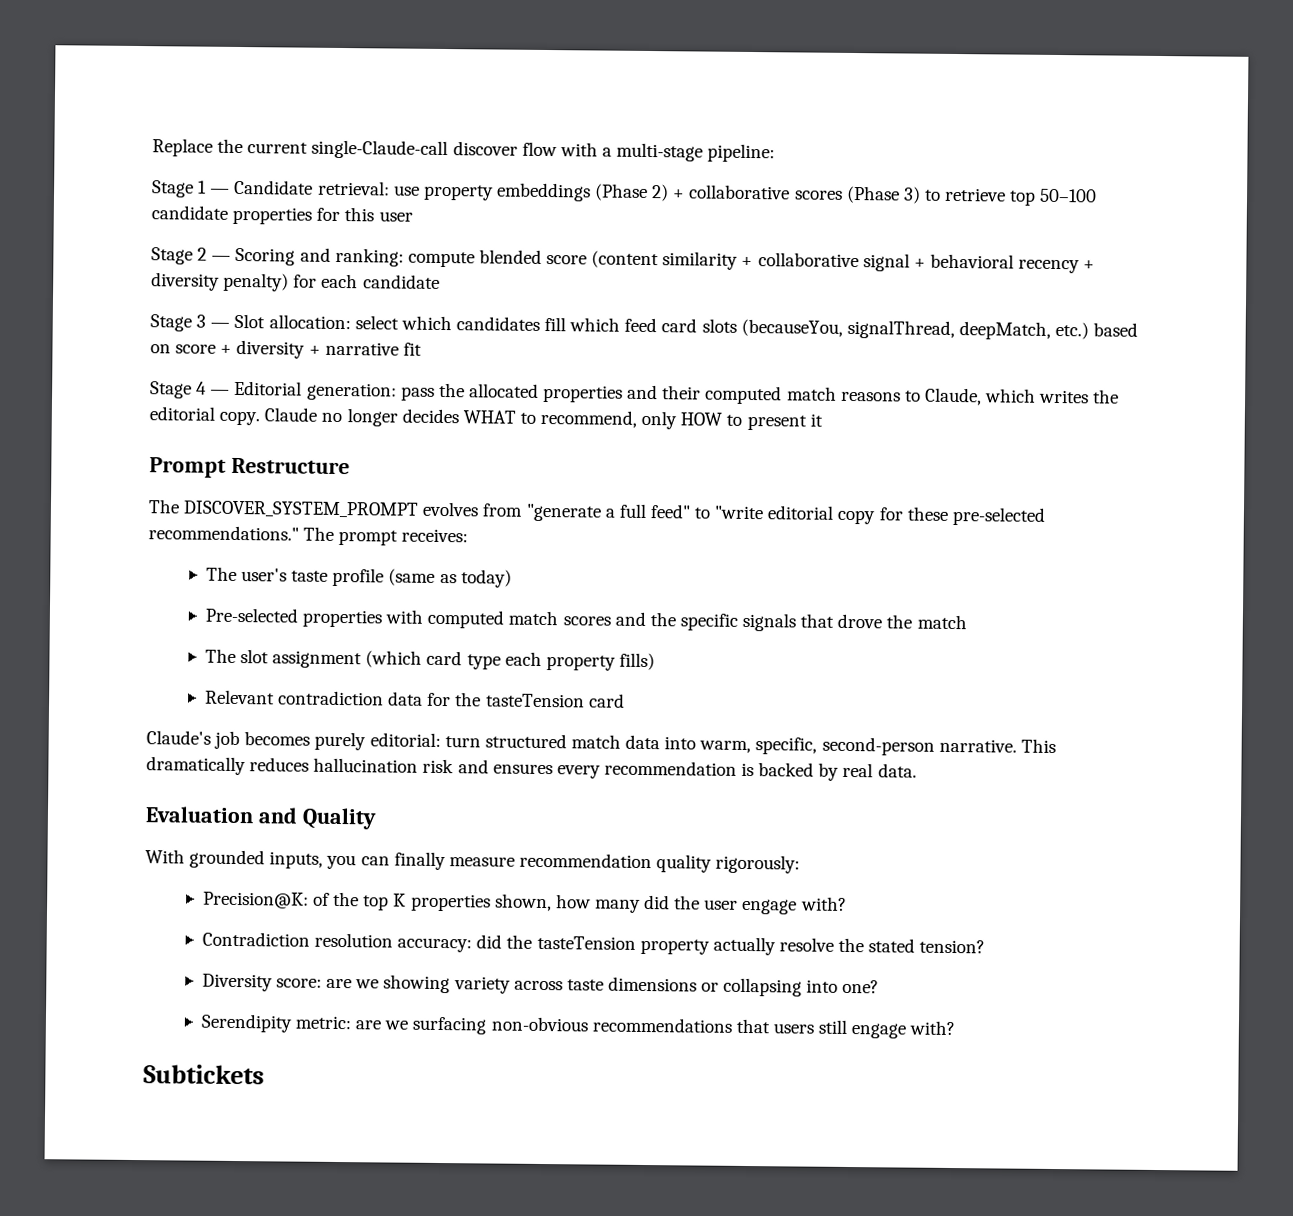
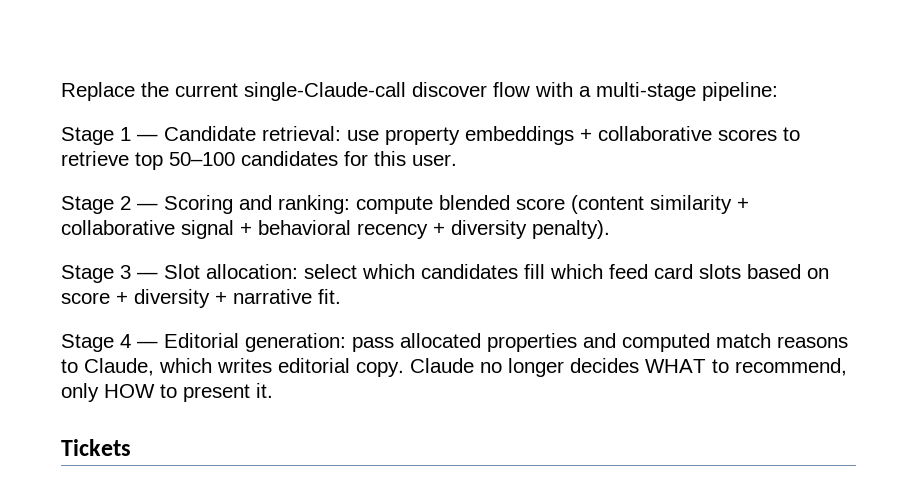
- Stage 1 — Candidate retrieval: use property embeddings (Phase 2) + collaborative scores (Phase 3) to retrieve top 50–100 candidate properties for this user
+ Stage 1 — Candidate retrieval: use property embeddings + collaborative scores to retrieve top 50–100 candidates for this user.
- Stage 2 — Scoring and ranking: compute blended score (content similarity + collaborative signal + behavioral recency + diversity penalty) for each candidate
+ Stage 2 — Scoring and ranking: compute blended score (content similarity + collaborative signal + behavioral recency + diversity penalty).
- Stage 3 — Slot allocation: select which candidates fill which feed card slots (becauseYou, signalThread, deepMatch, etc.) based on score + diversity + narrative fit
+ Stage 3 — Slot allocation: select which candidates fill which feed card slots based on score + diversity + narrative fit.
- Stage 4 — Editorial generation: pass the allocated properties and their computed match reasons to Claude, which writes the editorial copy.
+ Stage 4 — Editorial generation: pass allocated properties and computed match reasons to Claude, which writes editorial copy.
- Claude no longer decides WHAT to recommend, only HOW to present it
- Prompt Restructure
- The DISCOVER_SYSTEM_PROMPT evolves from "generate a full feed" to "write editorial copy for these pre-selected recommendations." The prompt receives:
- The user's taste profile (same as today)
- Pre-selected properties with computed match scores and the specific signals that drove the match
- The slot assignment (which card type each property fills)
- Relevant contradiction data for the tasteTension card
- Claude's job becomes purely editorial: turn structured match data into warm, specific, second-person narrative. This dramatically reduces hallucination risk and ensures every recommendation is backed by real data.
- Evaluation and Quality
- With grounded inputs, you can finally measure recommendation quality rigorously:
- Precision@K: of the top K properties shown, how many did the user engage with?
- Contradiction resolution accuracy: did the tasteTension property actually resolve the stated tension?
- Diversity score: are we showing variety across taste dimensions or collapsing into one?
- Serendipity metric: are we surfacing non-obvious recommendations that users still engage with?
- Subtickets
+ Claude no longer decides WHAT to recommend, only HOW to present it.
+ Tickets

